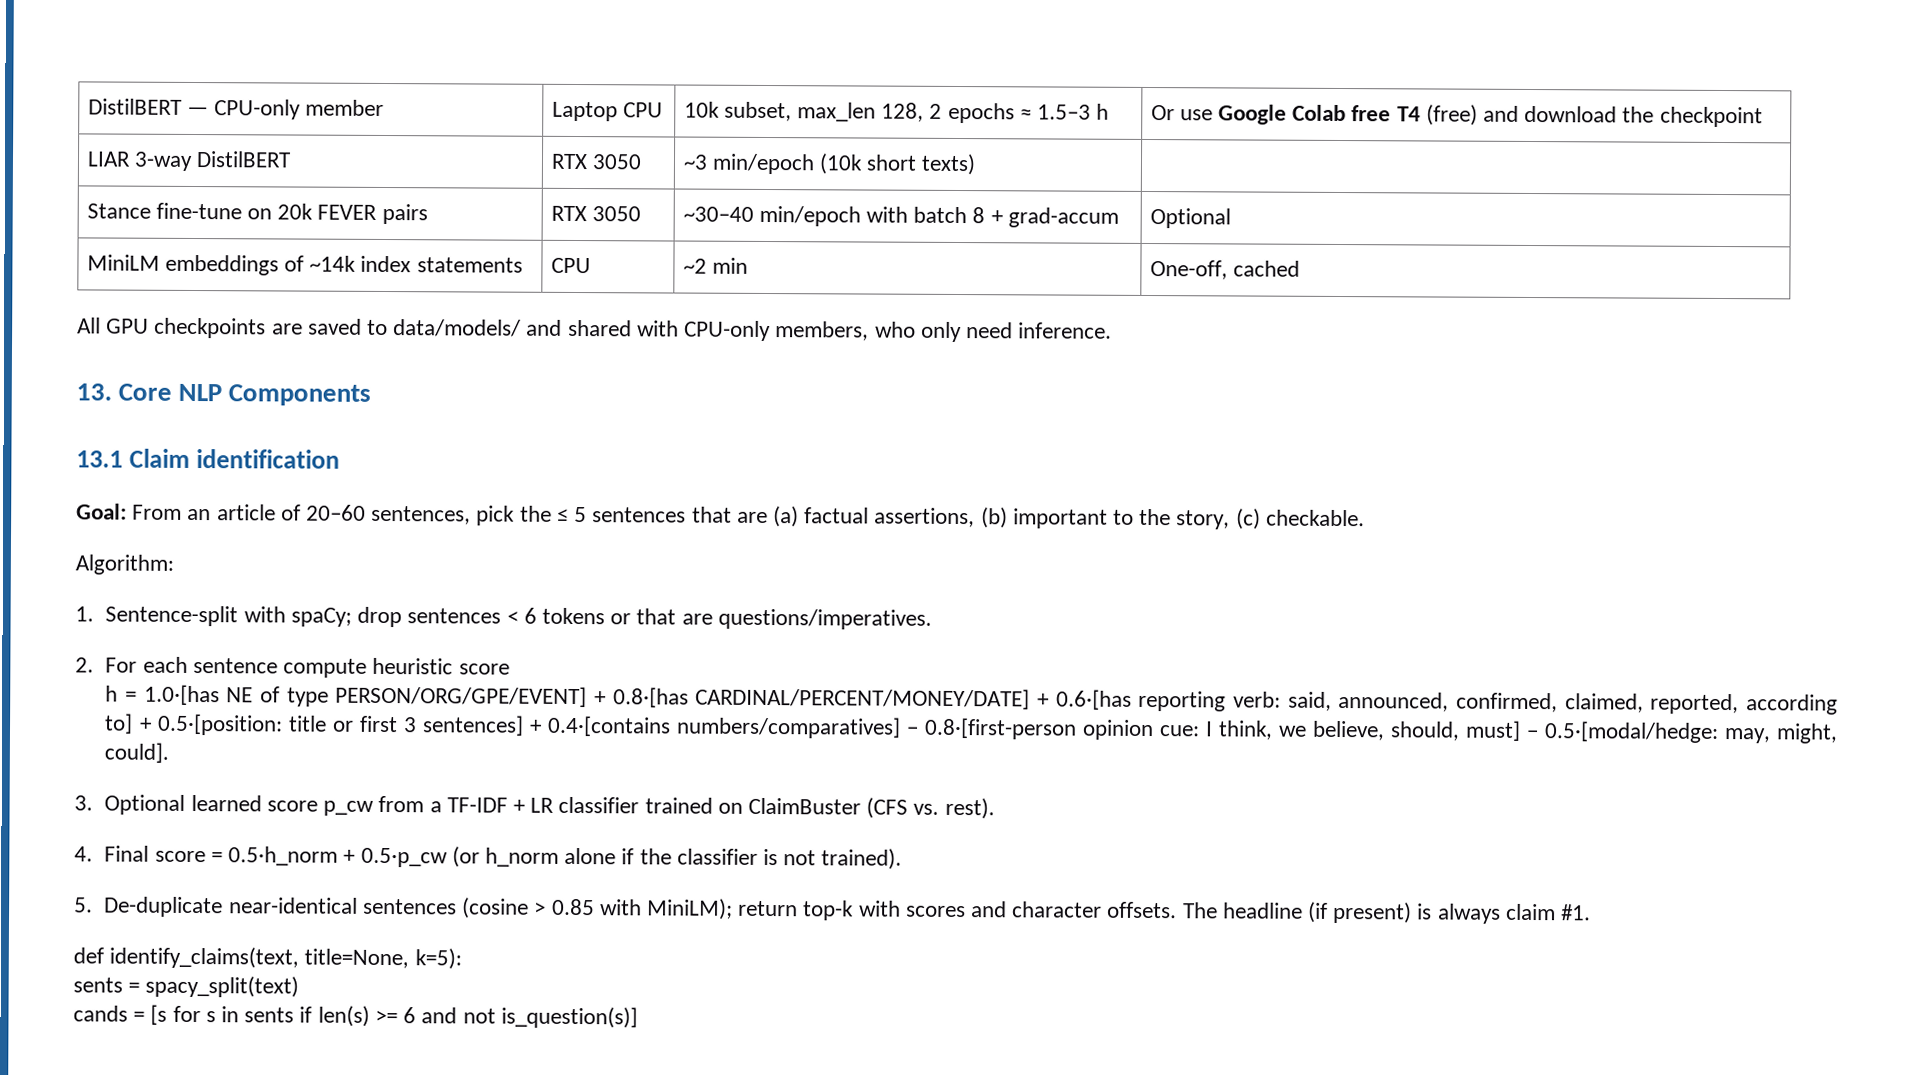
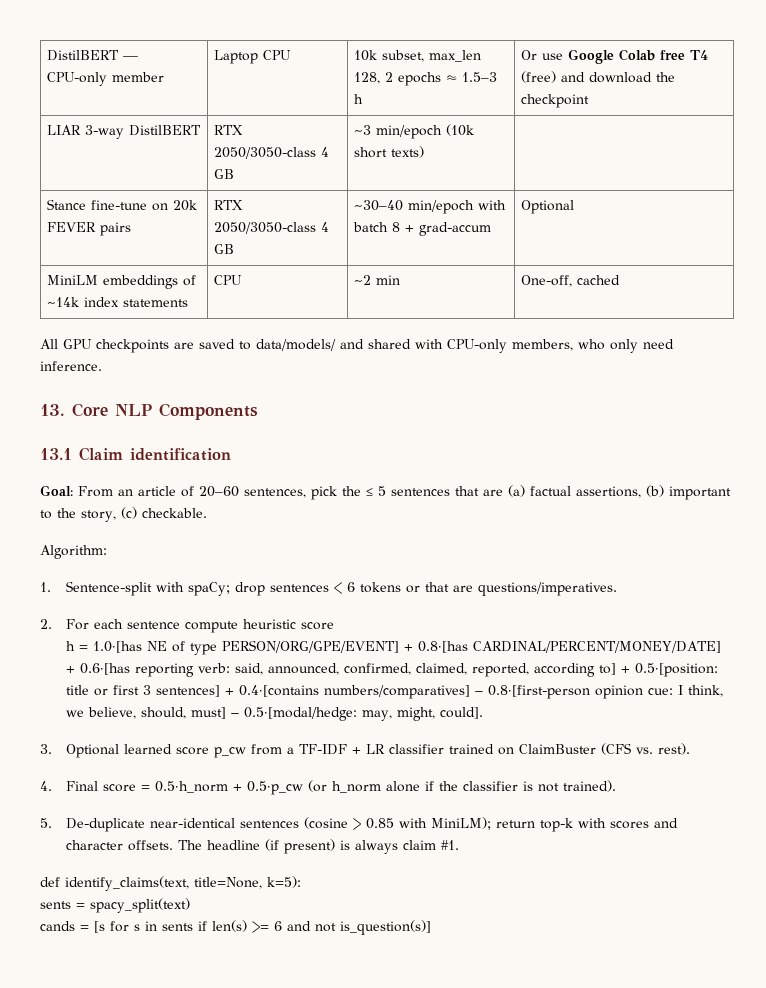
- LIAR 3-way DistilBERT | RTX 3050 | ~3 min/epoch (10k short texts) |
+ LIAR 3-way DistilBERT | RTX 2050/3050-class 4 GB | ~3 min/epoch (10k short texts) |
- Stance fine-tune on 20k FEVER pairs | RTX 3050 | ~30–40 min/epoch with batch 8 + grad-accum | Optional
+ Stance fine-tune on 20k FEVER pairs | RTX 2050/3050-class 4 GB | ~30–40 min/epoch with batch 8 + grad-accum | Optional

